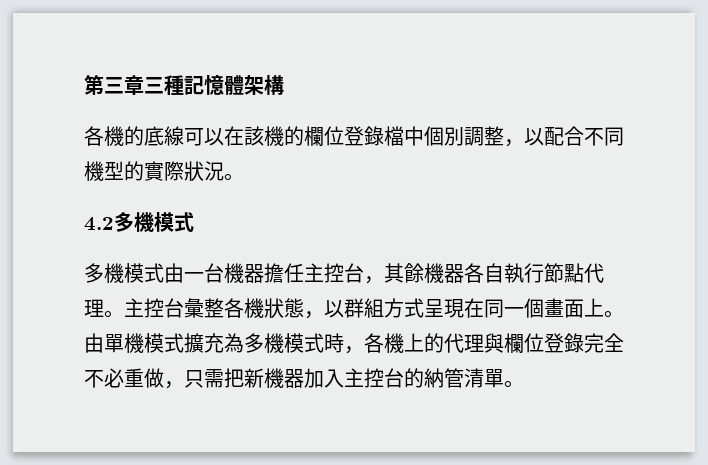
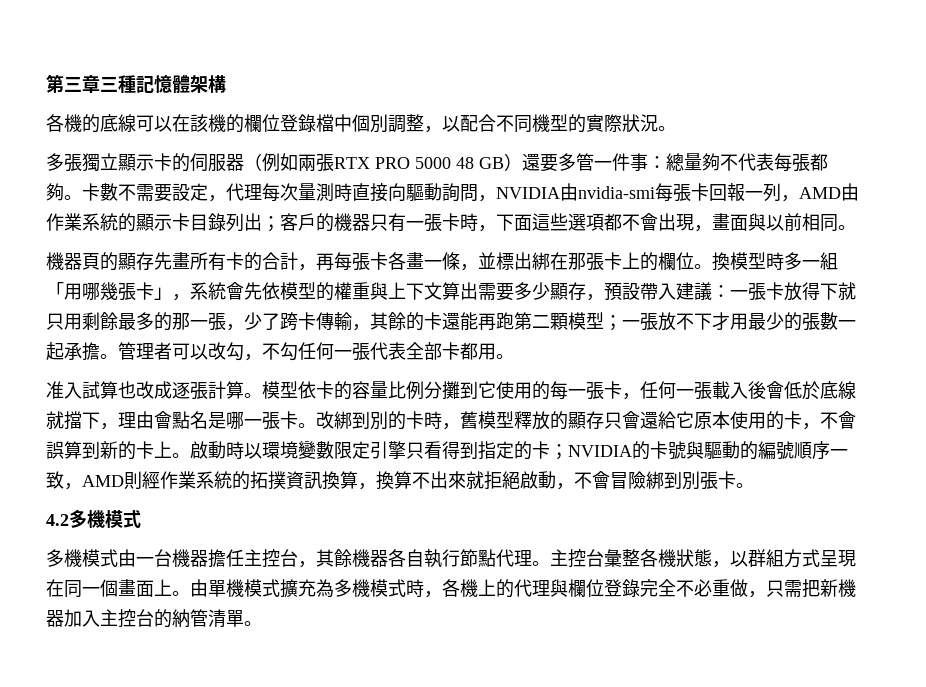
+ 多張獨立顯示卡的伺服器（例如兩張RTX PRO 5000 48 GB）還要多管一件事：總量夠不代表每張都夠。卡數不需要設定，代理每次量測時直接向驅動詢問，NVIDIA由nvidia-smi每張卡回報一列，AMD由作業系統的顯示卡目錄列出；客戶的機器只有一張卡時，下面這些選項都不會出現，畫面與以前相同。
+ 機器頁的顯存先畫所有卡的合計，再每張卡各畫一條，並標出綁在那張卡上的欄位。換模型時多一組「用哪幾張卡」，系統會先依模型的權重與上下文算出需要多少顯存，預設帶入建議：一張卡放得下就只用剩餘最多的那一張，少了跨卡傳輸，其餘的卡還能再跑第二顆模型；一張放不下才用最少的張數一起承擔。管理者可以改勾，不勾任何一張代表全部卡都用。
+ 准入試算也改成逐張計算。模型依卡的容量比例分攤到它使用的每一張卡，任何一張載入後會低於底線就擋下，理由會點名是哪一張卡。改綁到別的卡時，舊模型釋放的顯存只會還給它原本使用的卡，不會誤算到新的卡上。啟動時以環境變數限定引擎只看得到指定的卡；NVIDIA的卡號與驅動的編號順序一致，AMD則經作業系統的拓撲資訊換算，換算不出來就拒絕啟動，不會冒險綁到別張卡。

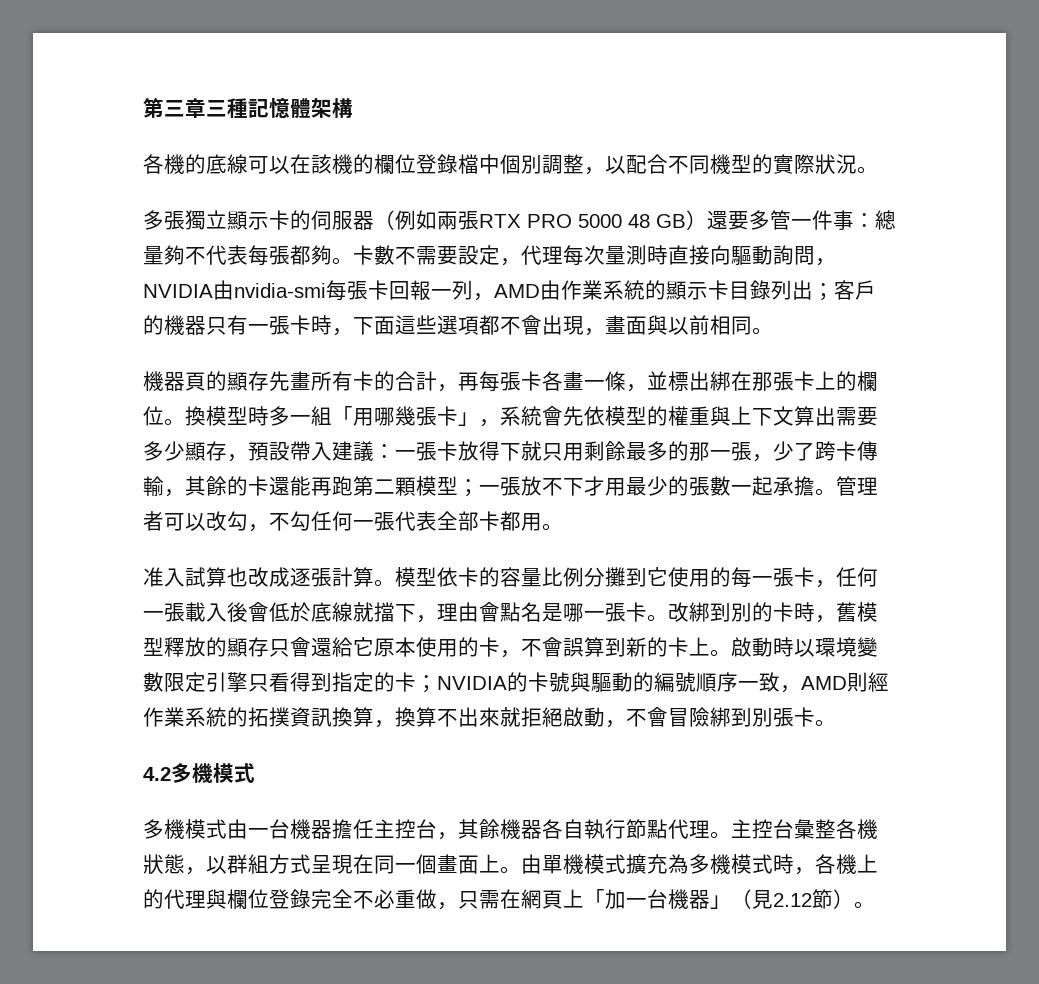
- 由單機模式擴充為多機模式時，各機上的代理與欄位登錄完全不必重做，只需把新機器加入主控台的納管清單。
+ 由單機模式擴充為多機模式時，各機上的代理與欄位登錄完全不必重做，只需在網頁上「加一台機器」（見2.12節）。

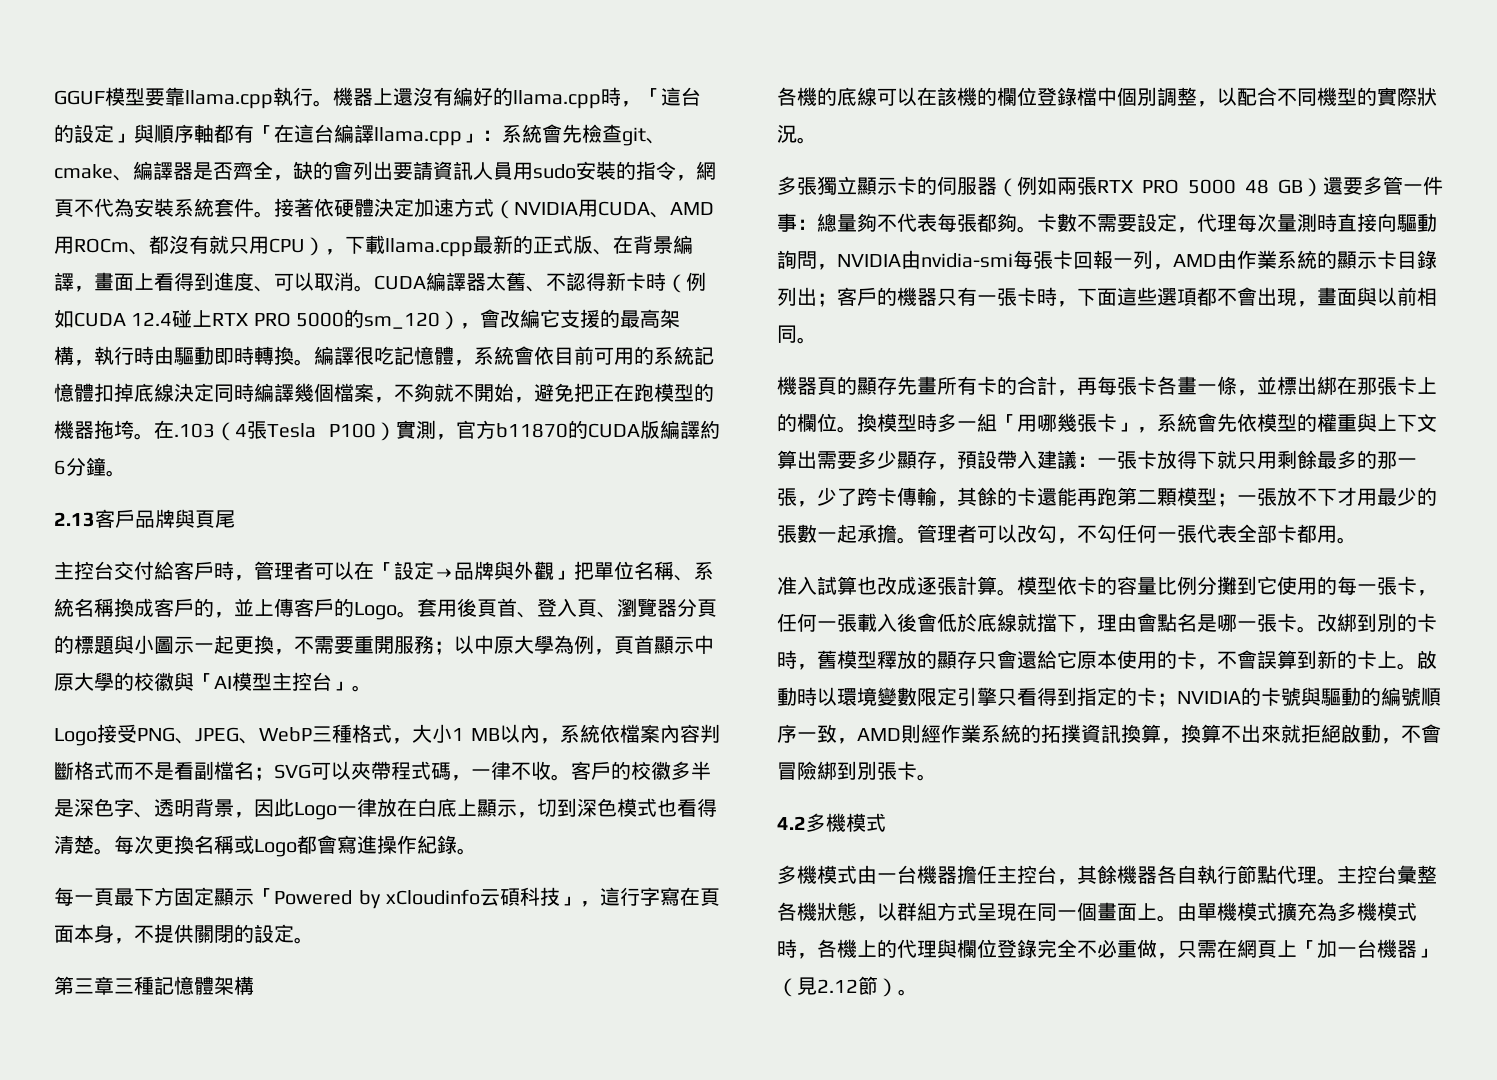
+ GGUF模型要靠llama.cpp執行。機器上還沒有編好的llama.cpp時，「這台的設定」與順序軸都有「在這台編譯llama.cpp」：系統會先檢查git、cmake、編譯器是否齊全，缺的會列出要請資訊人員用sudo安裝的指令，網頁不代為安裝系統套件。接著依硬體決定加速方式（NVIDIA用CUDA、AMD用ROCm、都沒有就只用CPU），下載llama.cpp最新的正式版、在背景編譯，畫面上看得到進度、可以取消。CUDA編譯器太舊、不認得新卡時（例如CUDA 12.4碰上RTX PRO 5000的sm_120），會改編它支援的最高架構，執行時由驅動即時轉換。編譯很吃記憶體，系統會依目前可用的系統記憶體扣掉底線決定同時編譯幾個檔案，不夠就不開始，避免把正在跑模型的機器拖垮。在.103（4張Tesla P100）實測，官方b11870的CUDA版編譯約6分鐘。
+ 2.13客戶品牌與頁尾
+ 主控台交付給客戶時，管理者可以在「設定→品牌與外觀」把單位名稱、系統名稱換成客戶的，並上傳客戶的Logo。套用後頁首、登入頁、瀏覽器分頁的標題與小圖示一起更換，不需要重開服務；以中原大學為例，頁首顯示中原大學的校徽與「AI模型主控台」。
+ Logo接受PNG、JPEG、WebP三種格式，大小1 MB以內，系統依檔案內容判斷格式而不是看副檔名；SVG可以夾帶程式碼，一律不收。客戶的校徽多半是深色字、透明背景，因此Logo一律放在白底上顯示，切到深色模式也看得清楚。每次更換名稱或Logo都會寫進操作紀錄。
+ 每一頁最下方固定顯示「Powered by xCloudinfo云碩科技」，這行字寫在頁面本身，不提供關閉的設定。

